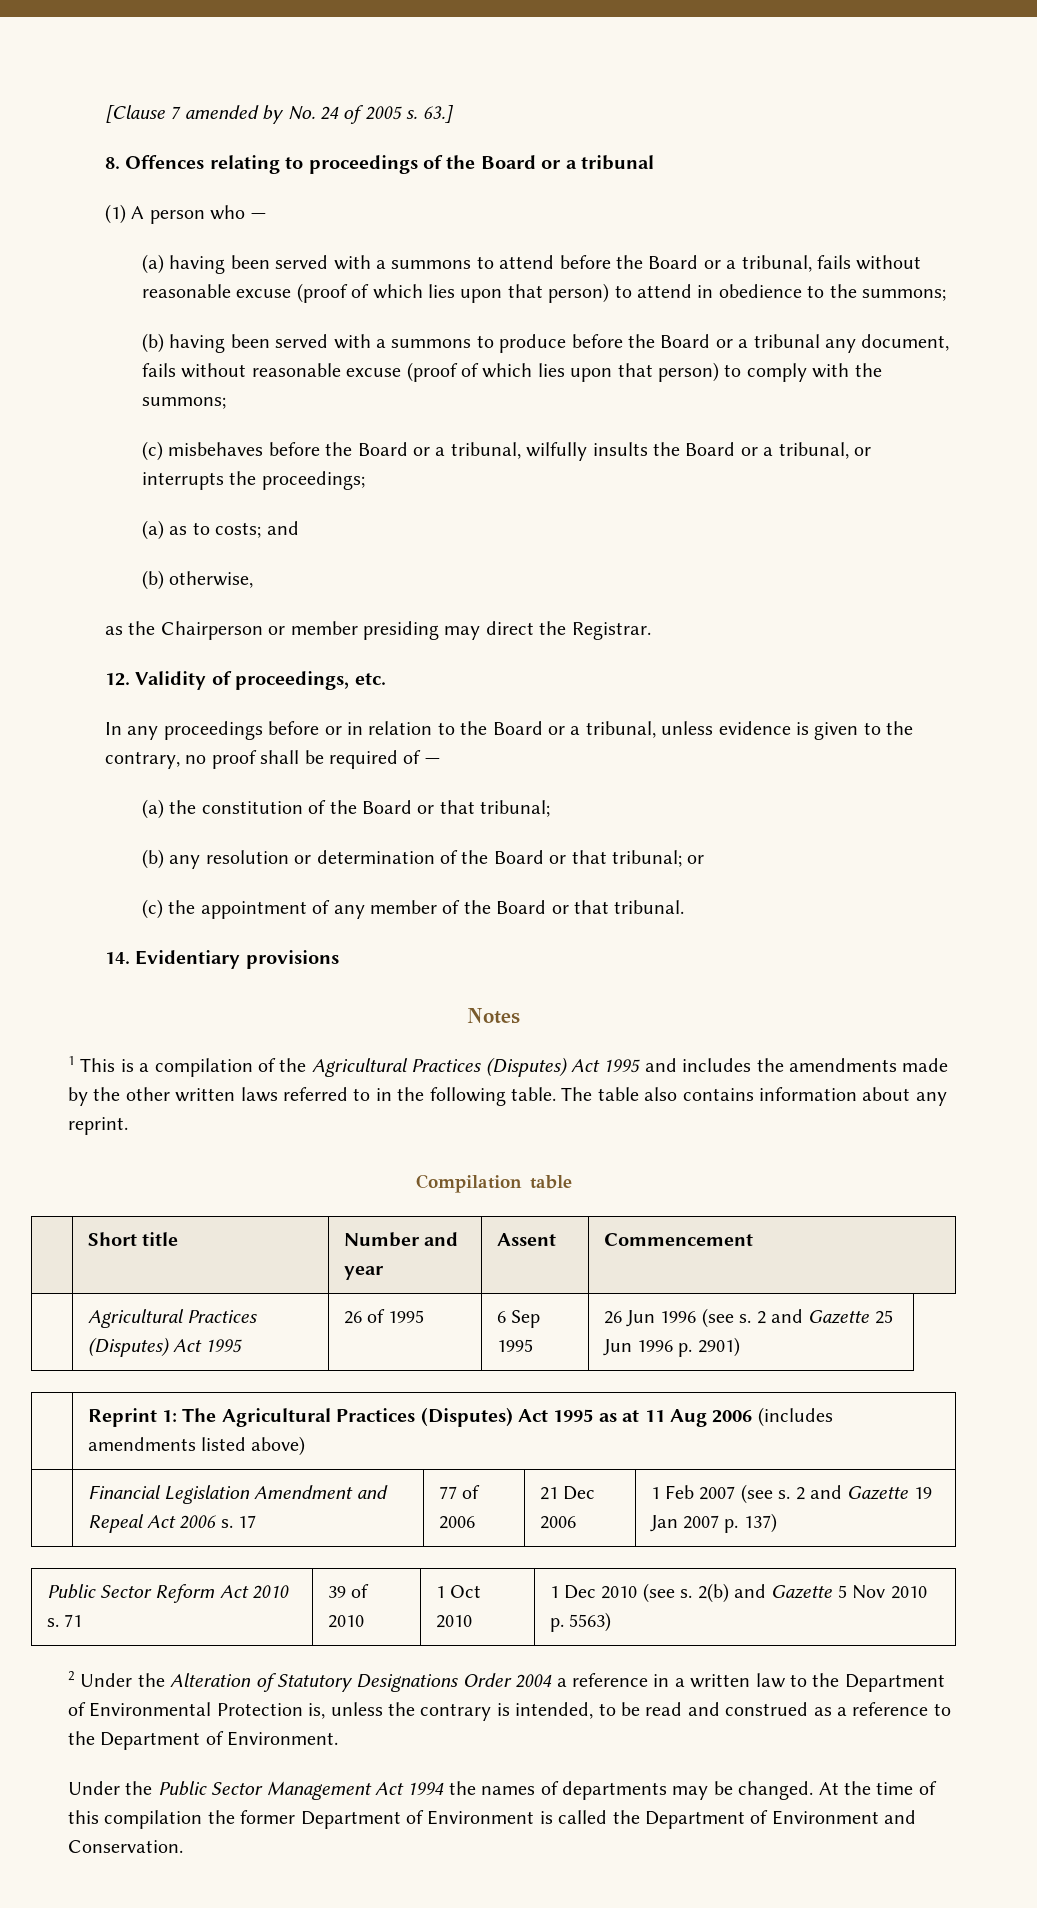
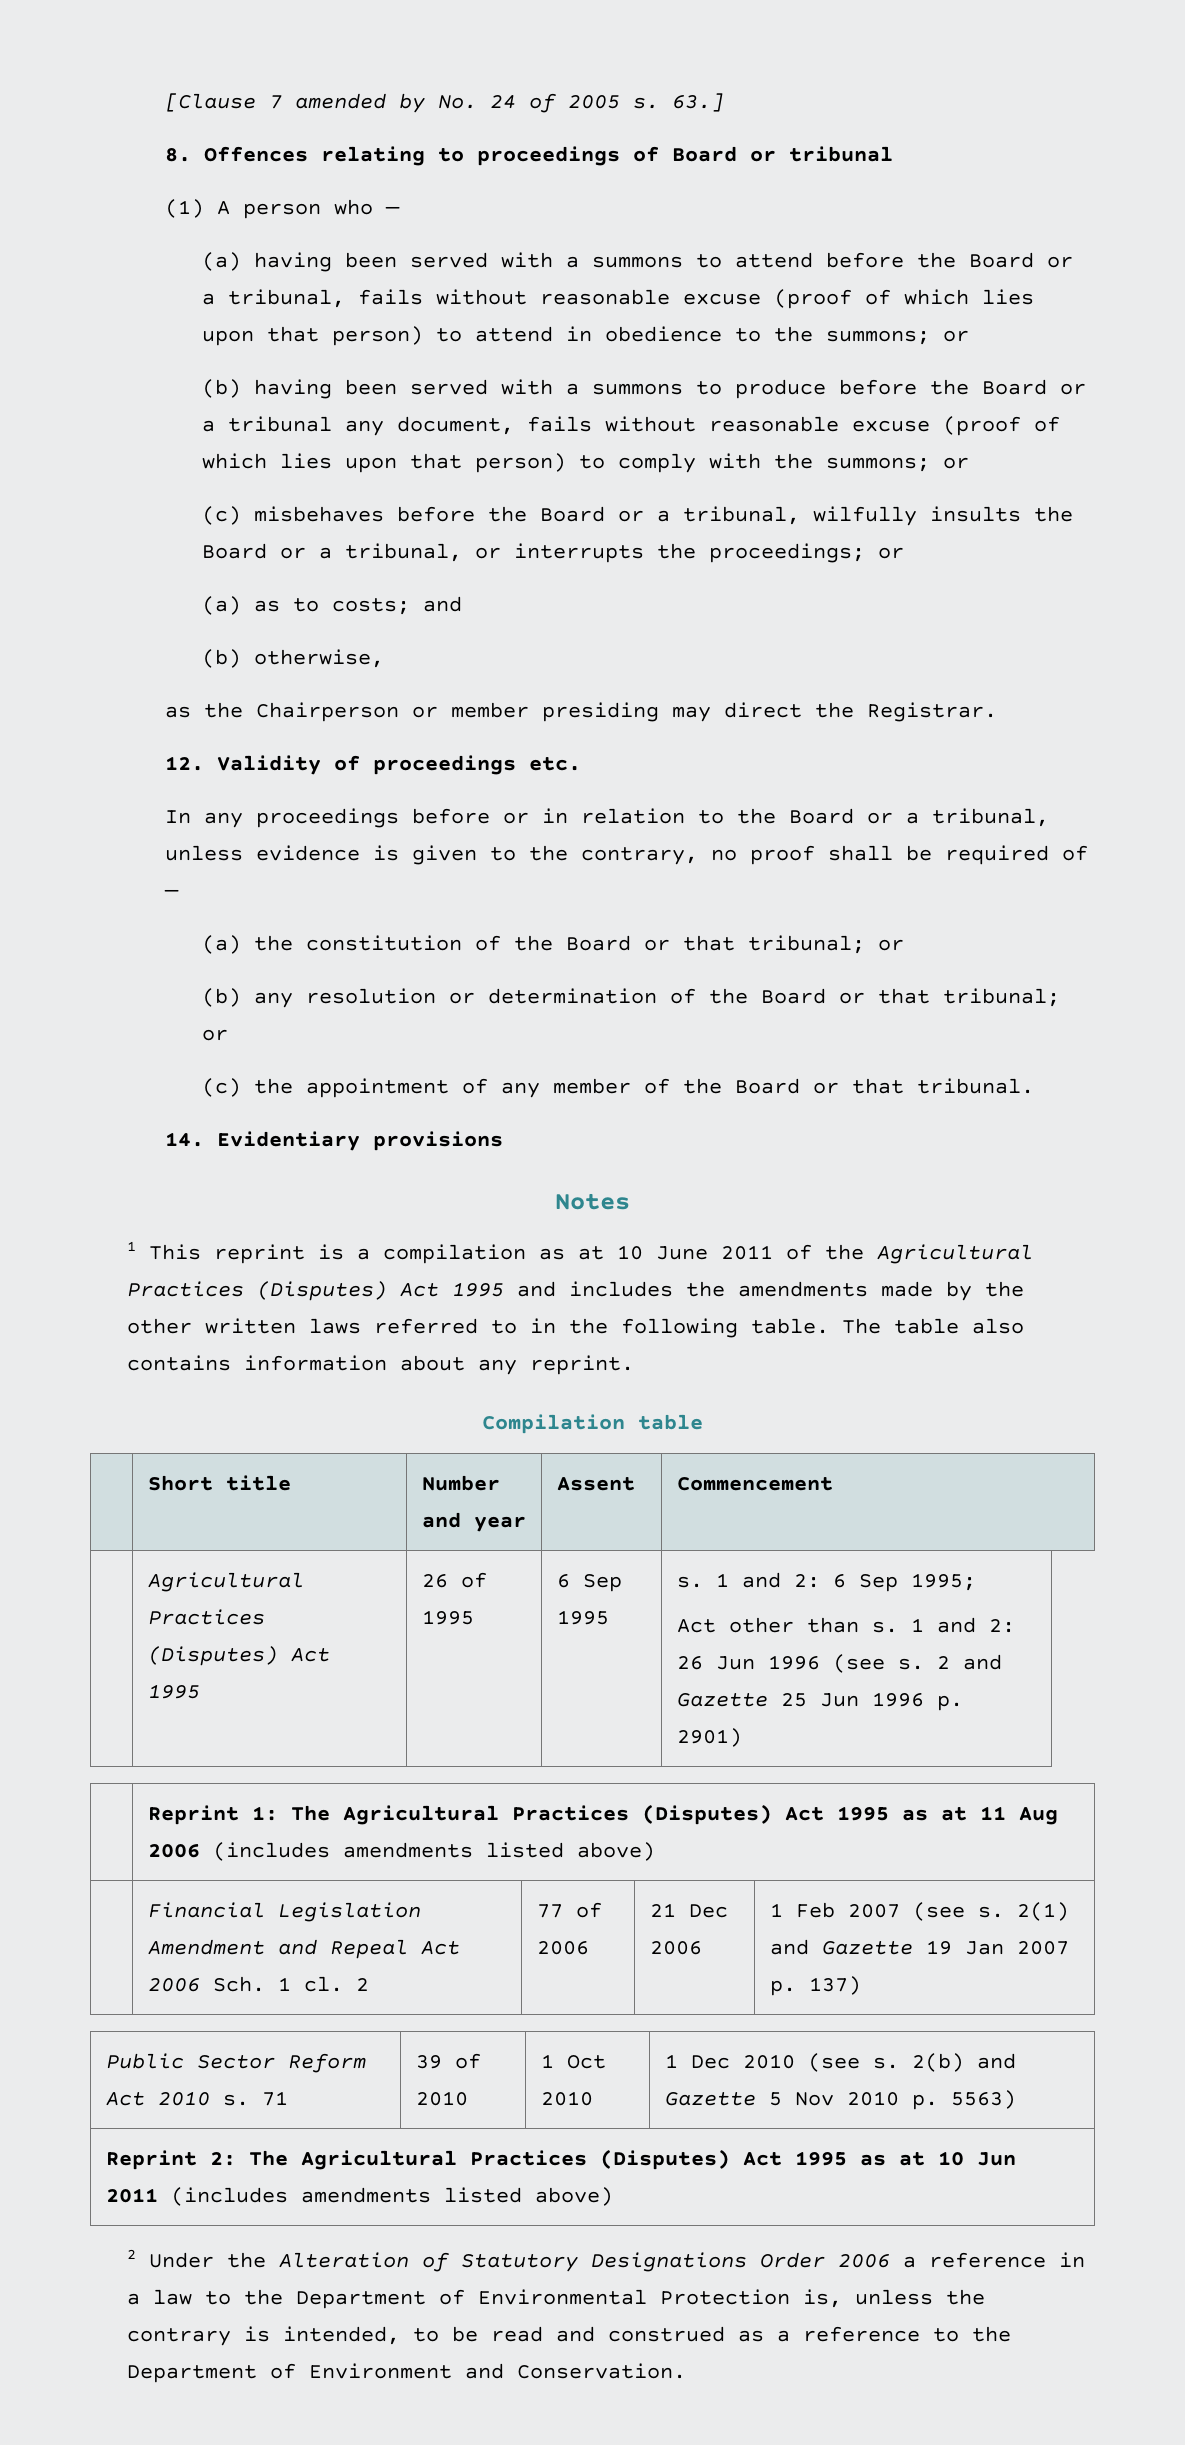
- 8. Offences relating to proceedings of the Board or a tribunal
+ 8. Offences relating to proceedings of Board or tribunal
- (a) having been served with a summons to attend before the Board or a tribunal, fails without reasonable excuse (proof of which lies upon that person) to attend in obedience to the summons;
+ (a) having been served with a summons to attend before the Board or a tribunal, fails without reasonable excuse (proof of which lies upon that person) to attend in obedience to the summons; or
- (b) having been served with a summons to produce before the Board or a tribunal any document, fails without reasonable excuse (proof of which lies upon that person) to comply with the summons;
+ (b) having been served with a summons to produce before the Board or a tribunal any document, fails without reasonable excuse (proof of which lies upon that person) to comply with the summons; or
- (c) misbehaves before the Board or a tribunal, wilfully insults the Board or a tribunal, or interrupts the proceedings;
+ (c) misbehaves before the Board or a tribunal, wilfully insults the Board or a tribunal, or interrupts the proceedings; or
- 12. Validity of proceedings, etc.
+ 12. Validity of proceedings etc.
- (a) the constitution of the Board or that tribunal;
+ (a) the constitution of the Board or that tribunal; or
- 1 This is a compilation of the Agricultural Practices (Disputes) Act 1995 and includes the amendments made by the other written laws referred to in the following table.
+ 1 This reprint is a compilation as at 10 June 2011 of the Agricultural Practices (Disputes) Act 1995 and includes the amendments made by the other written laws referred to in the following table.
- | Agricultural Practices (Disputes) Act 1995 | 26 of 1995 | 6 Sep 1995 | 26 Jun 1996 (see s. 2 and Gazette 25 Jun 1996 p. 2901)
+ | Agricultural Practices (Disputes) Act 1995 | 26 of 1995 | 6 Sep 1995 | s. 1 and 2: 6 Sep 1995;
+ Act other than s. 1 and 2: 26 Jun 1996 (see s. 2 and Gazette 25 Jun 1996 p. 2901)
- | Financial Legislation Amendment and Repeal Act 2006 s. 17 | 77 of 2006 | 21 Dec 2006 | 1 Feb 2007 (see s. 2 and Gazette 19 Jan 2007 p. 137)
+ | Financial Legislation Amendment and Repeal Act 2006 Sch. 1 cl. 2 | 77 of 2006 | 21 Dec 2006 | 1 Feb 2007 (see s. 2(1) and Gazette 19 Jan 2007 p. 137)
+ Reprint 2: The Agricultural Practices (Disputes) Act 1995 as at 10 Jun 2011 (includes amendments listed above)
- 2 Under the Alteration of Statutory Designations Order 2004 a reference in a written law to the Department of Environmental Protection is, unless the contrary is intended, to be read and construed as a reference to the Department of Environment.
- Under the Public Sector Management Act 1994 the names of departments may be changed. At the time of this compilation the former Department of Environment is called the Department of Environment and Conservation.
+ 2 Under the Alteration of Statutory Designations Order 2006 a reference in a law to the Department of Environmental Protection is, unless the contrary is intended, to be read and construed as a reference to the Department of Environment and Conservation.

